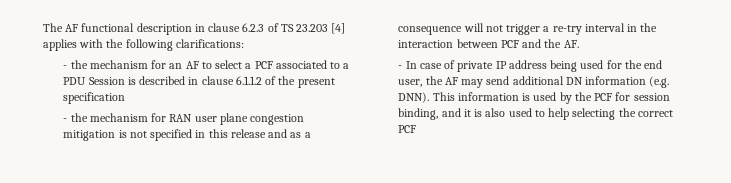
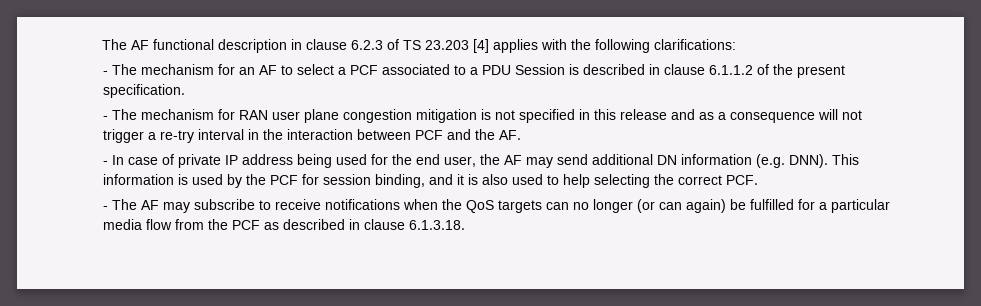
- - the mechanism for an AF to select a PCF associated to a PDU Session is described in clause 6.1.1.2 of the present specification
- - the mechanism for RAN user plane congestion mitigation is not specified in this release and as a consequence will not trigger a re-try interval in the interaction between PCF and the AF.
+ - The mechanism for an AF to select a PCF associated to a PDU Session is described in clause 6.1.1.2 of the present specification.
+ - The mechanism for RAN user plane congestion mitigation is not specified in this release and as a consequence will not trigger a re-try interval in the interaction between PCF and the AF.
- This information is used by the PCF for session binding, and it is also used to help selecting the correct PCF
+ This information is used by the PCF for session binding, and it is also used to help selecting the correct PCF.
+ - The AF may subscribe to receive notifications when the QoS targets can no longer (or can again) be fulfilled for a particular media flow from the PCF as described in clause 6.1.3.18.

